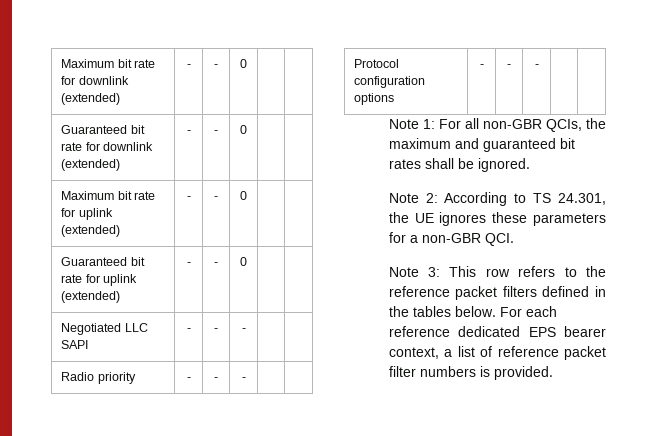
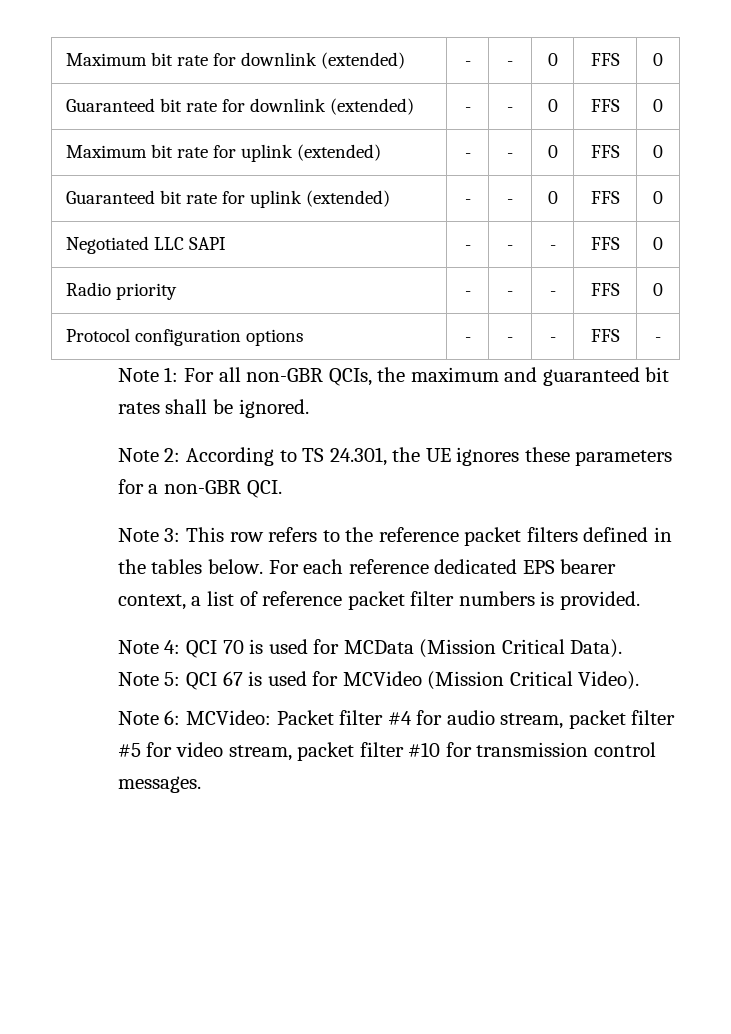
- Maximum bit rate for downlink (extended) | - | - | 0 | |
+ Maximum bit rate for downlink (extended) | - | - | 0 | FFS | 0
- Guaranteed bit rate for downlink (extended) | - | - | 0 | |
+ Guaranteed bit rate for downlink (extended) | - | - | 0 | FFS | 0
- Maximum bit rate for uplink (extended) | - | - | 0 | |
+ Maximum bit rate for uplink (extended) | - | - | 0 | FFS | 0
- Guaranteed bit rate for uplink (extended) | - | - | 0 | |
+ Guaranteed bit rate for uplink (extended) | - | - | 0 | FFS | 0
- Negotiated LLC SAPI | - | - | - | |
+ Negotiated LLC SAPI | - | - | - | FFS | 0
- Radio priority | - | - | - | |
+ Radio priority | - | - | - | FFS | 0
- Protocol configuration options | - | - | - | |
+ Protocol configuration options | - | - | - | FFS | -
+ Note 4: QCI 70 is used for MCData (Mission Critical Data).
+ Note 5: QCI 67 is used for MCVideo (Mission Critical Video).
+ Note 6: MCVideo: Packet filter #4 for audio stream, packet filter #5 for video stream, packet filter #10 for transmission control messages.

